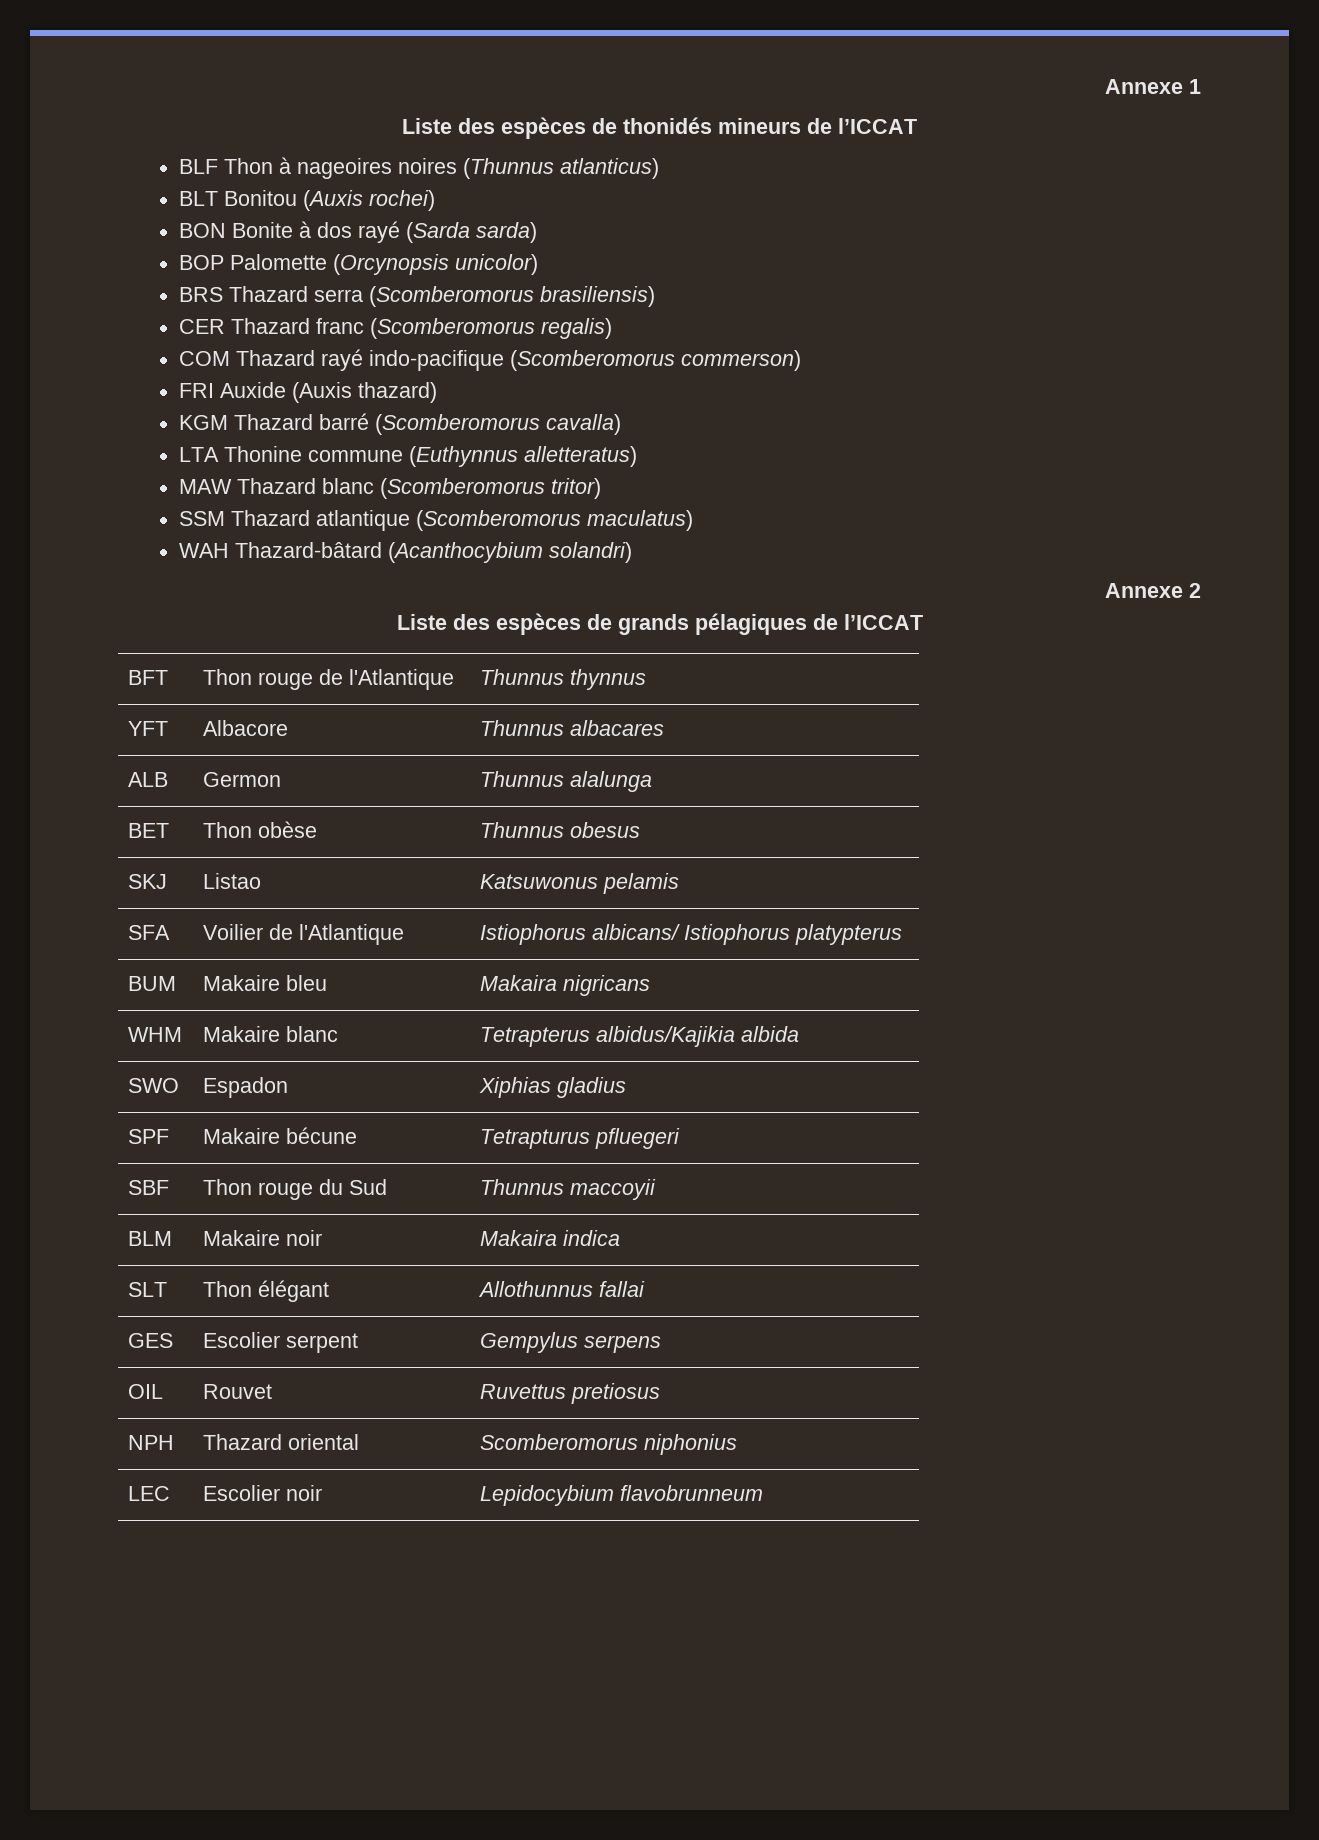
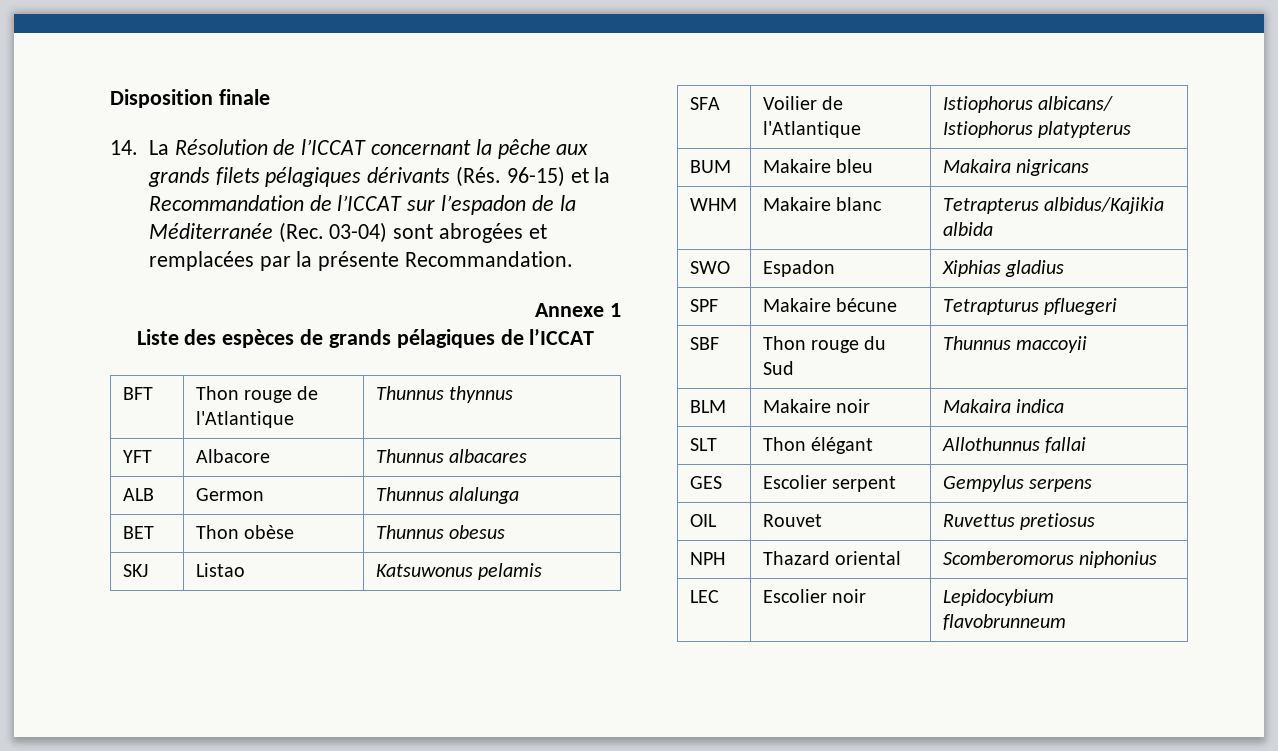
+ Disposition finale
+ 14. La Résolution de l’ICCAT concernant la pêche aux grands filets pélagiques dérivants (Rés. 96-15) et la Recommandation de l’ICCAT sur l’espadon de la Méditerranée (Rec. 03-04) sont abrogées et remplacées par la présente Recommandation.
  Annexe 1
- Liste des espèces de thonidés mineurs de l’ICCAT
- BLF Thon à nageoires noires (Thunnus atlanticus)
- BLT Bonitou (Auxis rochei)
- BON Bonite à dos rayé (Sarda sarda)
- BOP Palomette (Orcynopsis unicolor)
- BRS Thazard serra (Scomberomorus brasiliensis)
- CER Thazard franc (Scomberomorus regalis)
- COM Thazard rayé indo-pacifique (Scomberomorus commerson)
- FRI Auxide (Auxis thazard)
- KGM Thazard barré (Scomberomorus cavalla)
- LTA Thonine commune (Euthynnus alletteratus)
- MAW Thazard blanc (Scomberomorus tritor)
- SSM Thazard atlantique (Scomberomorus maculatus)
- WAH Thazard-bâtard (Acanthocybium solandri)
- Annexe 2

